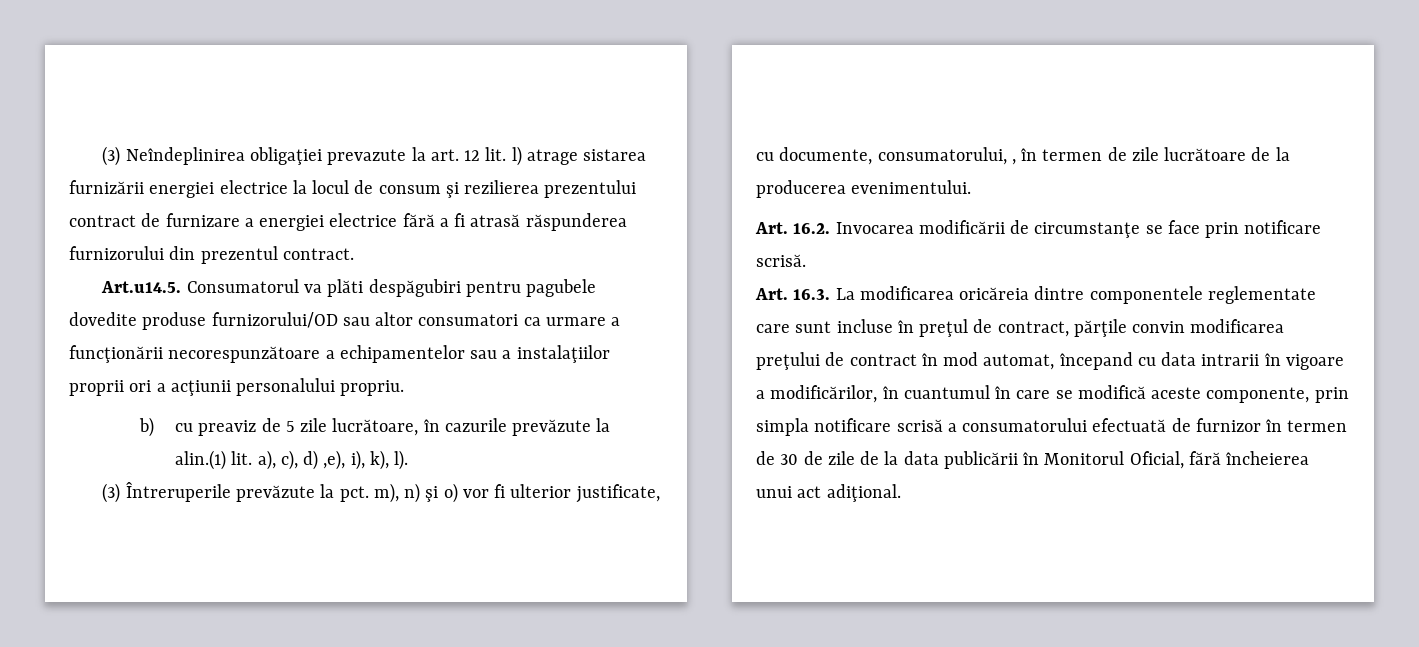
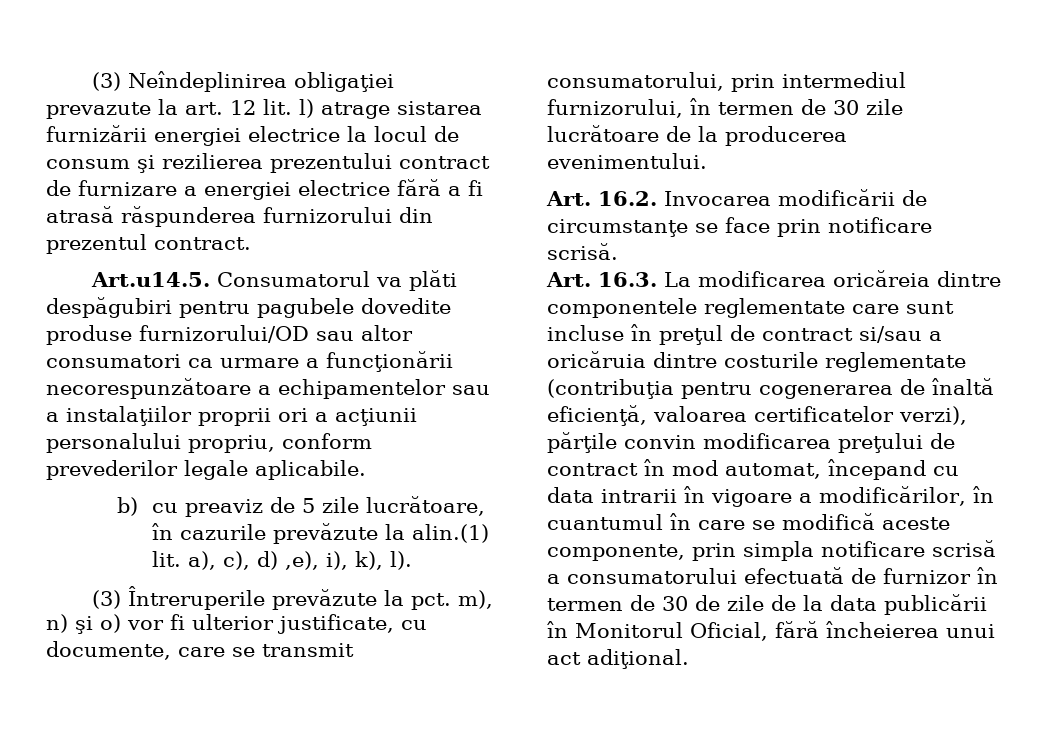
- Art.u14.5. Consumatorul va plăti despăgubiri pentru pagubele dovedite produse furnizorului/OD sau altor consumatori ca urmare a funcţionării necorespunzătoare a echipamentelor sau a instalaţiilor proprii ori a acţiunii personalului propriu.
+ Art.u14.5. Consumatorul va plăti despăgubiri pentru pagubele dovedite produse furnizorului/OD sau altor consumatori ca urmare a funcţionării necorespunzătoare a echipamentelor sau a instalaţiilor proprii ori a acţiunii personalului propriu, conform prevederilor legale aplicabile.
- (3) Întreruperile prevăzute la pct. m), n) şi o) vor fi ulterior justificate, cu documente, consumatorului, , în termen de zile lucrătoare de la producerea evenimentului.
+ (3) Întreruperile prevăzute la pct. m), n) şi o) vor fi ulterior justificate, cu documente, care se transmit consumatorului, prin intermediul furnizorului, în termen de 30 zile lucrătoare de la producerea evenimentului.
- Art. 16.3. La modificarea oricăreia dintre componentele reglementate care sunt incluse în preţul de contract, părţile convin modificarea preţului de contract în mod automat, începand cu data intrarii în vigoare a modificărilor, în cuantumul în care se modifică aceste componente, prin simpla notificare scrisă a consumatorului efectuată de furnizor în termen de 30 de zile de la data publicării în Monitorul Oficial, fără încheierea unui act adiţional.
+ Art. 16.3. La modificarea oricăreia dintre componentele reglementate care sunt incluse în preţul de contract si/sau a oricăruia dintre costurile reglementate (contribuţia pentru cogenerarea de înaltă eficienţă, valoarea certificatelor verzi), părţile convin modificarea preţului de contract în mod automat, începand cu data intrarii în vigoare a modificărilor, în cuantumul în care se modifică aceste componente, prin simpla notificare scrisă a consumatorului efectuată de furnizor în termen de 30 de zile de la data publicării în Monitorul Oficial, fără încheierea unui act adiţional.

